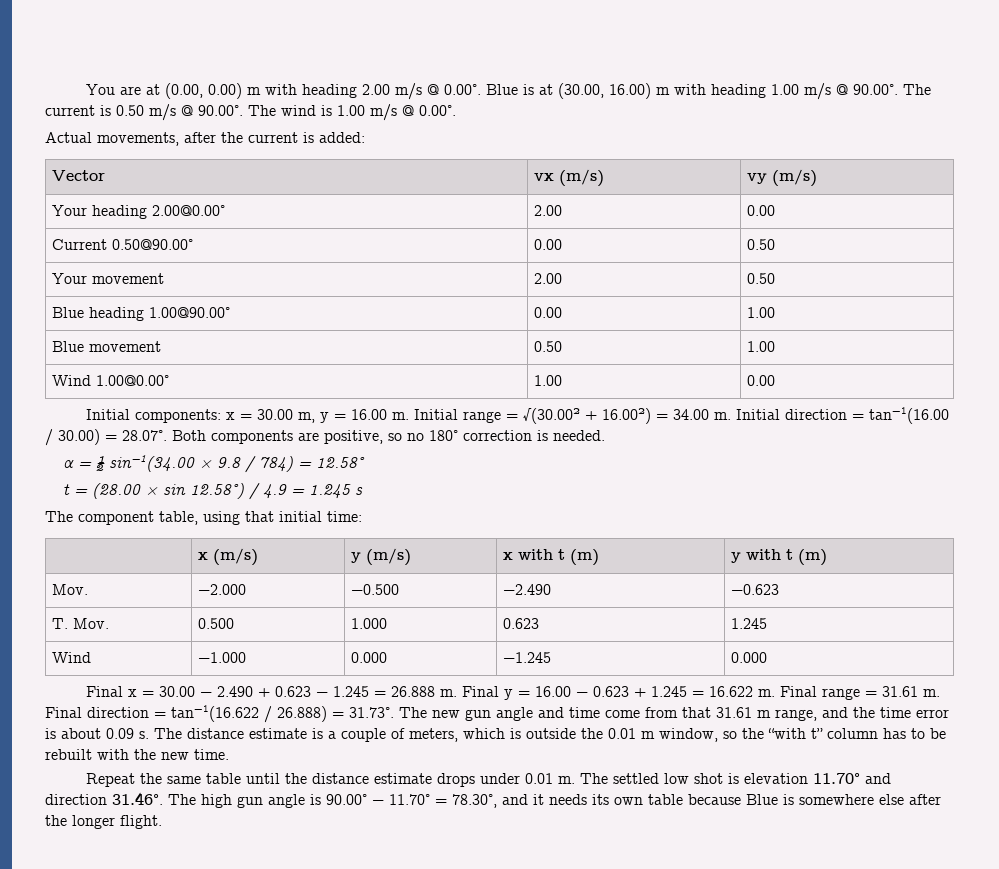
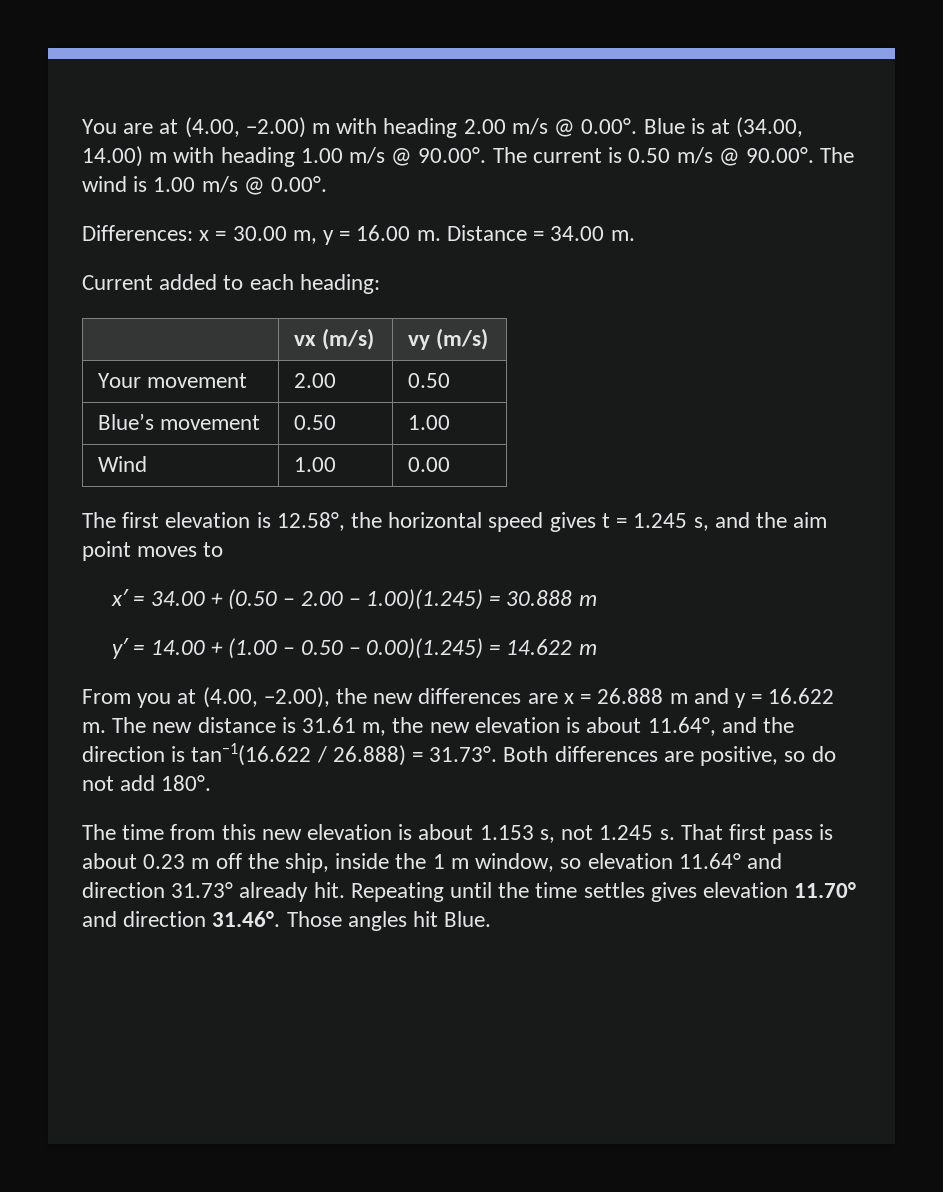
- You are at (0.00, 0.00) m with heading 2.00 m/s @ 0.00°. Blue is at (30.00, 16.00) m with heading 1.00 m/s @ 90.00°. The current is 0.50 m/s @ 90.00°. The wind is 1.00 m/s @ 0.00°.
+ You are at (4.00, −2.00) m with heading 2.00 m/s @ 0.00°. Blue is at (34.00, 14.00) m with heading 1.00 m/s @ 90.00°. The current is 0.50 m/s @ 90.00°. The wind is 1.00 m/s @ 0.00°.
- Actual movements, after the current is added:
- Vector | vx (m/s) | vy (m/s)
- Your heading 2.00@0.00° | 2.00 | 0.00
- Current 0.50@90.00° | 0.00 | 0.50
+ Differences: x = 30.00 m, y = 16.00 m. Distance = 34.00 m.
+ Current added to each heading:
+ | vx (m/s) | vy (m/s)
  Your movement | 2.00 | 0.50
- Blue heading 1.00@90.00° | 0.00 | 1.00
- Blue movement | 0.50 | 1.00
+ Blue’s movement | 0.50 | 1.00
- Wind 1.00@0.00° | 1.00 | 0.00
+ Wind | 1.00 | 0.00
- Initial components: x = 30.00 m, y = 16.00 m. Initial range = √(30.00² + 16.00²) = 34.00 m. Initial direction = tan−1(16.00 / 30.00) = 28.07°. Both components are positive, so no 180° correction is needed.
- α = ½ sin−1(34.00 × 9.8 / 784) = 12.58°
- t = (28.00 × sin 12.58°) / 4.9 = 1.245 s
- The component table, using that initial time:
- | x (m/s) | y (m/s) | x with t (m) | y with t (m)
- Mov. | −2.000 | −0.500 | −2.490 | −0.623
- T. Mov. | 0.500 | 1.000 | 0.623 | 1.245
- Wind | −1.000 | 0.000 | −1.245 | 0.000
- Final x = 30.00 − 2.490 + 0.623 − 1.245 = 26.888 m. Final y = 16.00 − 0.623 + 1.245 = 16.622 m. Final range = 31.61 m. Final direction = tan−1(16.622 / 26.888) = 31.73°. The new gun angle and time come from that 31.61 m range, and the time error is about 0.09 s. The distance estimate is a couple of meters, which is outside the 0.01 m window, so the “with t” column has to be rebuilt with the new time.
- Repeat the same table until the distance estimate drops under 0.01 m. The settled low shot is elevation 11.70° and direction 31.46°. The high gun angle is 90.00° − 11.70° = 78.30°, and it needs its own table because Blue is somewhere else after the longer flight.
+ The first elevation is 12.58°, the horizontal speed gives t = 1.245 s, and the aim point moves to
+ x′ = 34.00 + (0.50 − 2.00 − 1.00)(1.245) = 30.888 m
+ y′ = 14.00 + (1.00 − 0.50 − 0.00)(1.245) = 14.622 m
+ From you at (4.00, −2.00), the new differences are x = 26.888 m and y = 16.622 m. The new distance is 31.61 m, the new elevation is about 11.64°, and the direction is tan−1(16.622 / 26.888) = 31.73°. Both differences are positive, so do not add 180°.
+ The time from this new elevation is about 1.153 s, not 1.245 s. That first pass is about 0.23 m off the ship, inside the 1 m window, so elevation 11.64° and direction 31.73° already hit. Repeating until the time settles gives elevation 11.70° and direction 31.46°. Those angles hit Blue.

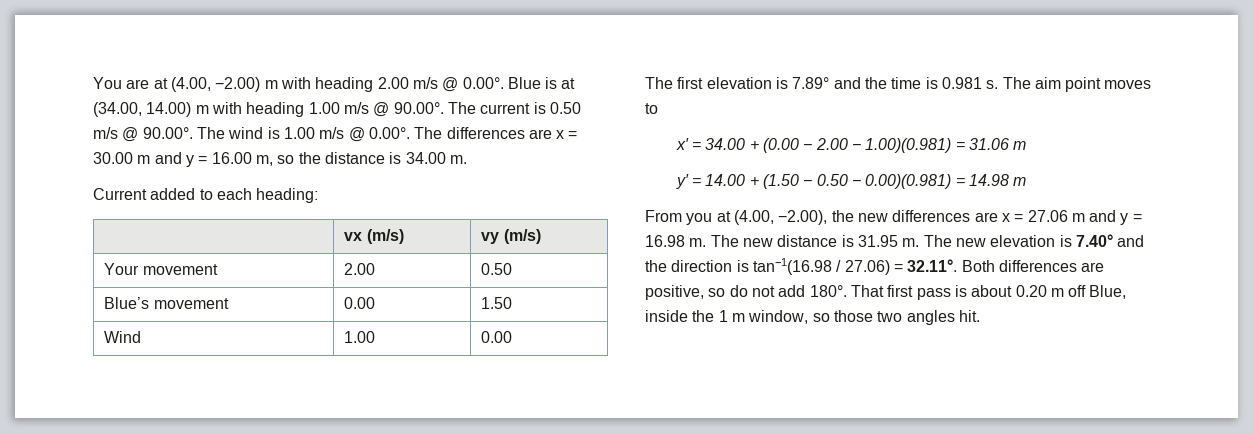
- You are at (4.00, −2.00) m with heading 2.00 m/s @ 0.00°. Blue is at (34.00, 14.00) m with heading 1.00 m/s @ 90.00°. The current is 0.50 m/s @ 90.00°. The wind is 1.00 m/s @ 0.00°.
- Differences: x = 30.00 m, y = 16.00 m. Distance = 34.00 m.
+ You are at (4.00, −2.00) m with heading 2.00 m/s @ 0.00°. Blue is at (34.00, 14.00) m with heading 1.00 m/s @ 90.00°. The current is 0.50 m/s @ 90.00°. The wind is 1.00 m/s @ 0.00°. The differences are x = 30.00 m and y = 16.00 m, so the distance is 34.00 m.
- Blue’s movement | 0.50 | 1.00
+ Blue’s movement | 0.00 | 1.50
- The first elevation is 12.58°, the horizontal speed gives t = 1.245 s, and the aim point moves to
+ The first elevation is 7.89° and the time is 0.981 s. The aim point moves to
- x′ = 34.00 + (0.50 − 2.00 − 1.00)(1.245) = 30.888 m
+ x′ = 34.00 + (0.00 − 2.00 − 1.00)(0.981) = 31.06 m
- y′ = 14.00 + (1.00 − 0.50 − 0.00)(1.245) = 14.622 m
+ y′ = 14.00 + (1.50 − 0.50 − 0.00)(0.981) = 14.98 m
- From you at (4.00, −2.00), the new differences are x = 26.888 m and y = 16.622 m.
+ From you at (4.00, −2.00), the new differences are x = 27.06 m and y = 16.98 m.
- The new distance is 31.61 m, the new elevation is about 11.64°, and the direction is tan−1(16.622 / 26.888) = 31.73°. Both differences are positive, so do not add 180°.
- The time from this new elevation is about 1.153 s, not 1.245 s.
+ The new distance is 31.95 m. The new elevation is 7.40° and the direction is tan−1(16.98 / 27.06) = 32.11°. Both differences are positive, so do not add 180°.
- That first pass is about 0.23 m off the ship, inside the 1 m window, so elevation 11.64° and direction 31.73° already hit. Repeating until the time settles gives elevation 11.70° and direction 31.46°. Those angles hit Blue.
+ That first pass is about 0.20 m off Blue, inside the 1 m window, so those two angles hit.

